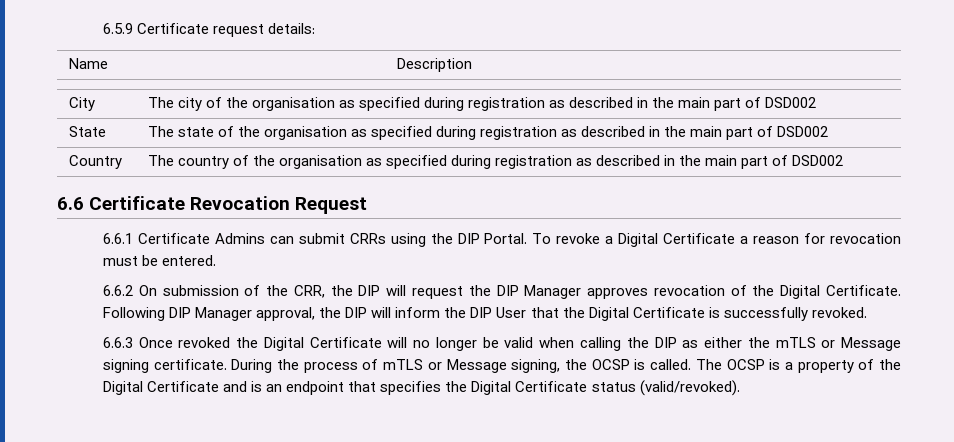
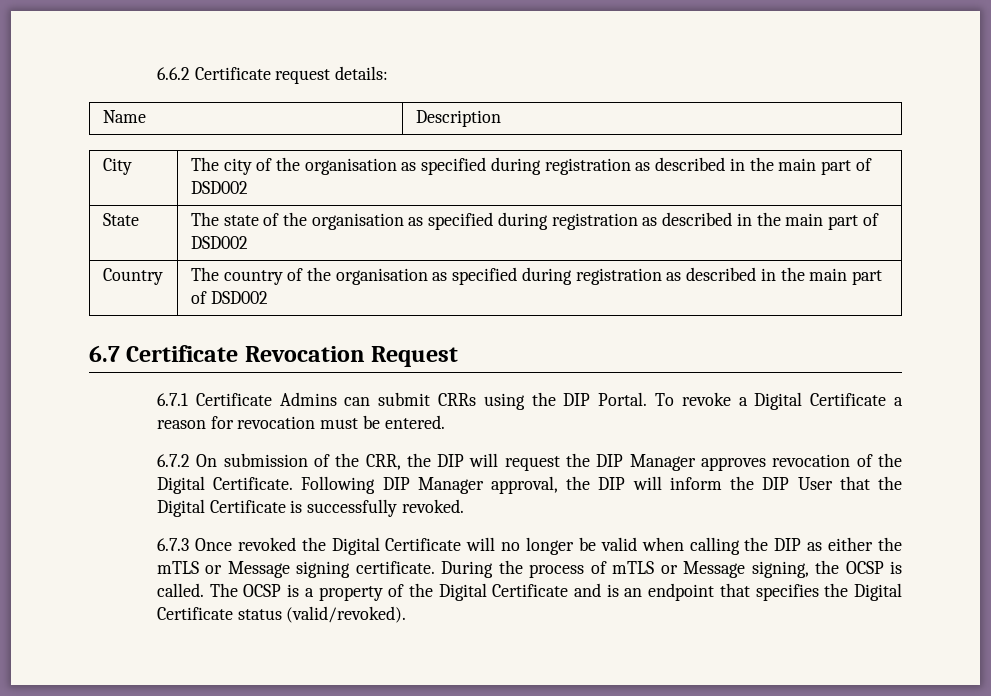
- 6.5.9 Certificate request details:
+ 6.6.2 Certificate request details:
- 6.6 Certificate Revocation Request
+ 6.7 Certificate Revocation Request
- 6.6.1 Certificate Admins can submit CRRs using the DIP Portal.
+ 6.7.1 Certificate Admins can submit CRRs using the DIP Portal.
- 6.6.2 On submission of the CRR, the DIP will request the DIP Manager approves revocation of the Digital Certificate.
+ 6.7.2 On submission of the CRR, the DIP will request the DIP Manager approves revocation of the Digital Certificate.
- 6.6.3 Once revoked the Digital Certificate will no longer be valid when calling the DIP as either the mTLS or Message signing certificate.
+ 6.7.3 Once revoked the Digital Certificate will no longer be valid when calling the DIP as either the mTLS or Message signing certificate.

